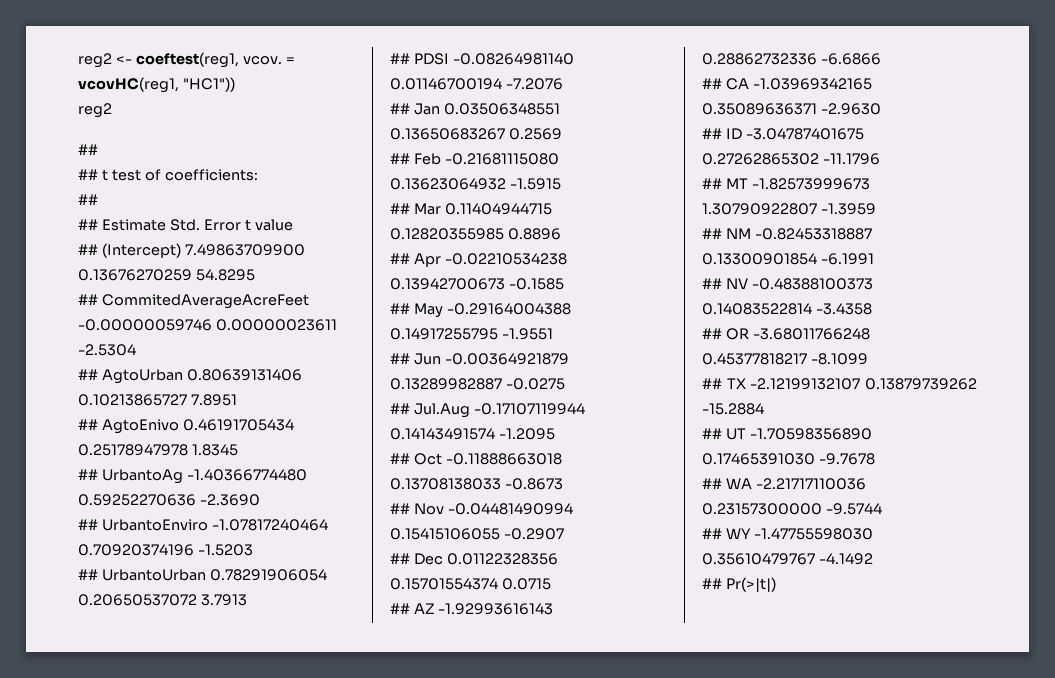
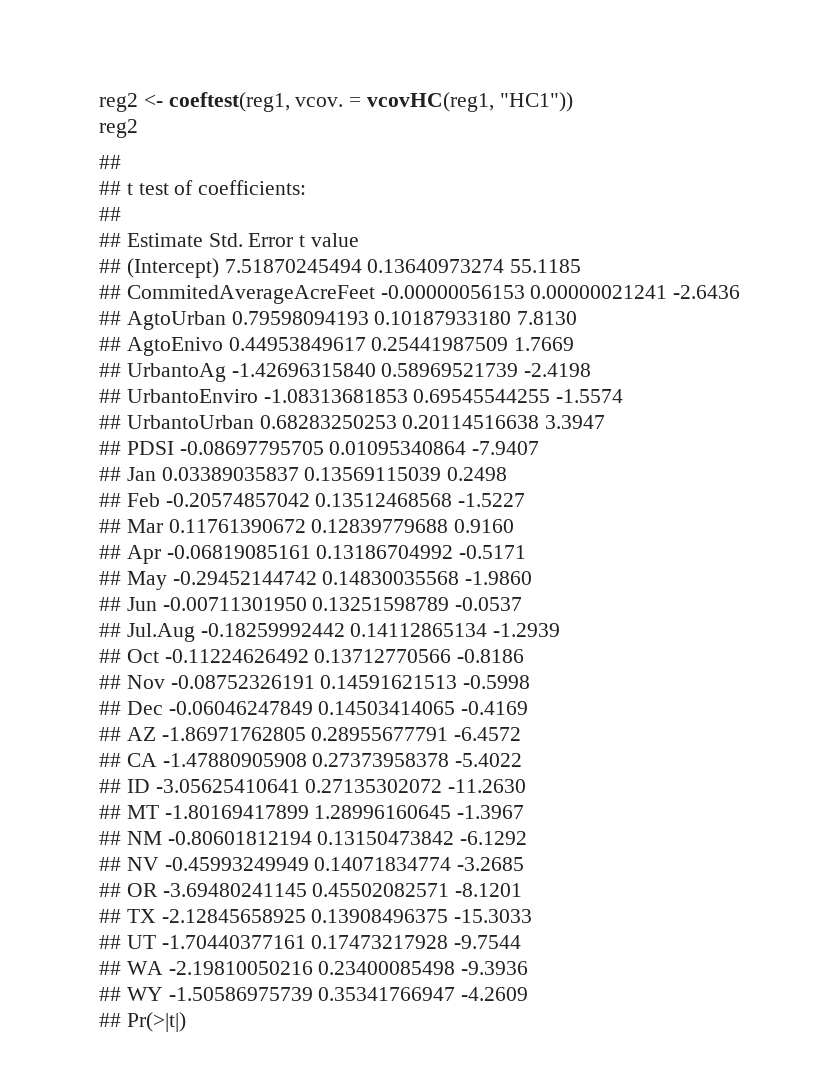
- ## (Intercept) 7.49863709900 0.13676270259 54.8295
+ ## (Intercept) 7.51870245494 0.13640973274 55.1185
- ## CommitedAverageAcreFeet -0.00000059746 0.00000023611 -2.5304
+ ## CommitedAverageAcreFeet -0.00000056153 0.00000021241 -2.6436
- ## AgtoUrban 0.80639131406 0.10213865727 7.8951
+ ## AgtoUrban 0.79598094193 0.10187933180 7.8130
- ## AgtoEnivo 0.46191705434 0.25178947978 1.8345
+ ## AgtoEnivo 0.44953849617 0.25441987509 1.7669
- ## UrbantoAg -1.40366774480 0.59252270636 -2.3690
+ ## UrbantoAg -1.42696315840 0.58969521739 -2.4198
- ## UrbantoEnviro -1.07817240464 0.70920374196 -1.5203
+ ## UrbantoEnviro -1.08313681853 0.69545544255 -1.5574
- ## UrbantoUrban 0.78291906054 0.20650537072 3.7913
+ ## UrbantoUrban 0.68283250253 0.20114516638 3.3947
- ## PDSI -0.08264981140 0.01146700194 -7.2076
+ ## PDSI -0.08697795705 0.01095340864 -7.9407
- ## Jan 0.03506348551 0.13650683267 0.2569
+ ## Jan 0.03389035837 0.13569115039 0.2498
- ## Feb -0.21681115080 0.13623064932 -1.5915
+ ## Feb -0.20574857042 0.13512468568 -1.5227
- ## Mar 0.11404944715 0.12820355985 0.8896
+ ## Mar 0.11761390672 0.12839779688 0.9160
- ## Apr -0.02210534238 0.13942700673 -0.1585
+ ## Apr -0.06819085161 0.13186704992 -0.5171
- ## May -0.29164004388 0.14917255795 -1.9551
+ ## May -0.29452144742 0.14830035568 -1.9860
- ## Jun -0.00364921879 0.13289982887 -0.0275
+ ## Jun -0.00711301950 0.13251598789 -0.0537
- ## Jul.Aug -0.17107119944 0.14143491574 -1.2095
+ ## Jul.Aug -0.18259992442 0.14112865134 -1.2939
- ## Oct -0.11888663018 0.13708138033 -0.8673
+ ## Oct -0.11224626492 0.13712770566 -0.8186
- ## Nov -0.04481490994 0.15415106055 -0.2907
+ ## Nov -0.08752326191 0.14591621513 -0.5998
- ## Dec 0.01122328356 0.15701554374 0.0715
+ ## Dec -0.06046247849 0.14503414065 -0.4169
- ## AZ -1.92993616143 0.28862732336 -6.6866
+ ## AZ -1.86971762805 0.28955677791 -6.4572
- ## CA -1.03969342165 0.35089636371 -2.9630
+ ## CA -1.47880905908 0.27373958378 -5.4022
- ## ID -3.04787401675 0.27262865302 -11.1796
+ ## ID -3.05625410641 0.27135302072 -11.2630
- ## MT -1.82573999673 1.30790922807 -1.3959
+ ## MT -1.80169417899 1.28996160645 -1.3967
- ## NM -0.82453318887 0.13300901854 -6.1991
+ ## NM -0.80601812194 0.13150473842 -6.1292
- ## NV -0.48388100373 0.14083522814 -3.4358
+ ## NV -0.45993249949 0.14071834774 -3.2685
- ## OR -3.68011766248 0.45377818217 -8.1099
+ ## OR -3.69480241145 0.45502082571 -8.1201
- ## TX -2.12199132107 0.13879739262 -15.2884
+ ## TX -2.12845658925 0.13908496375 -15.3033
- ## UT -1.70598356890 0.17465391030 -9.7678
+ ## UT -1.70440377161 0.17473217928 -9.7544
- ## WA -2.21717110036 0.23157300000 -9.5744
+ ## WA -2.19810050216 0.23400085498 -9.3936
- ## WY -1.47755598030 0.35610479767 -4.1492
+ ## WY -1.50586975739 0.35341766947 -4.2609

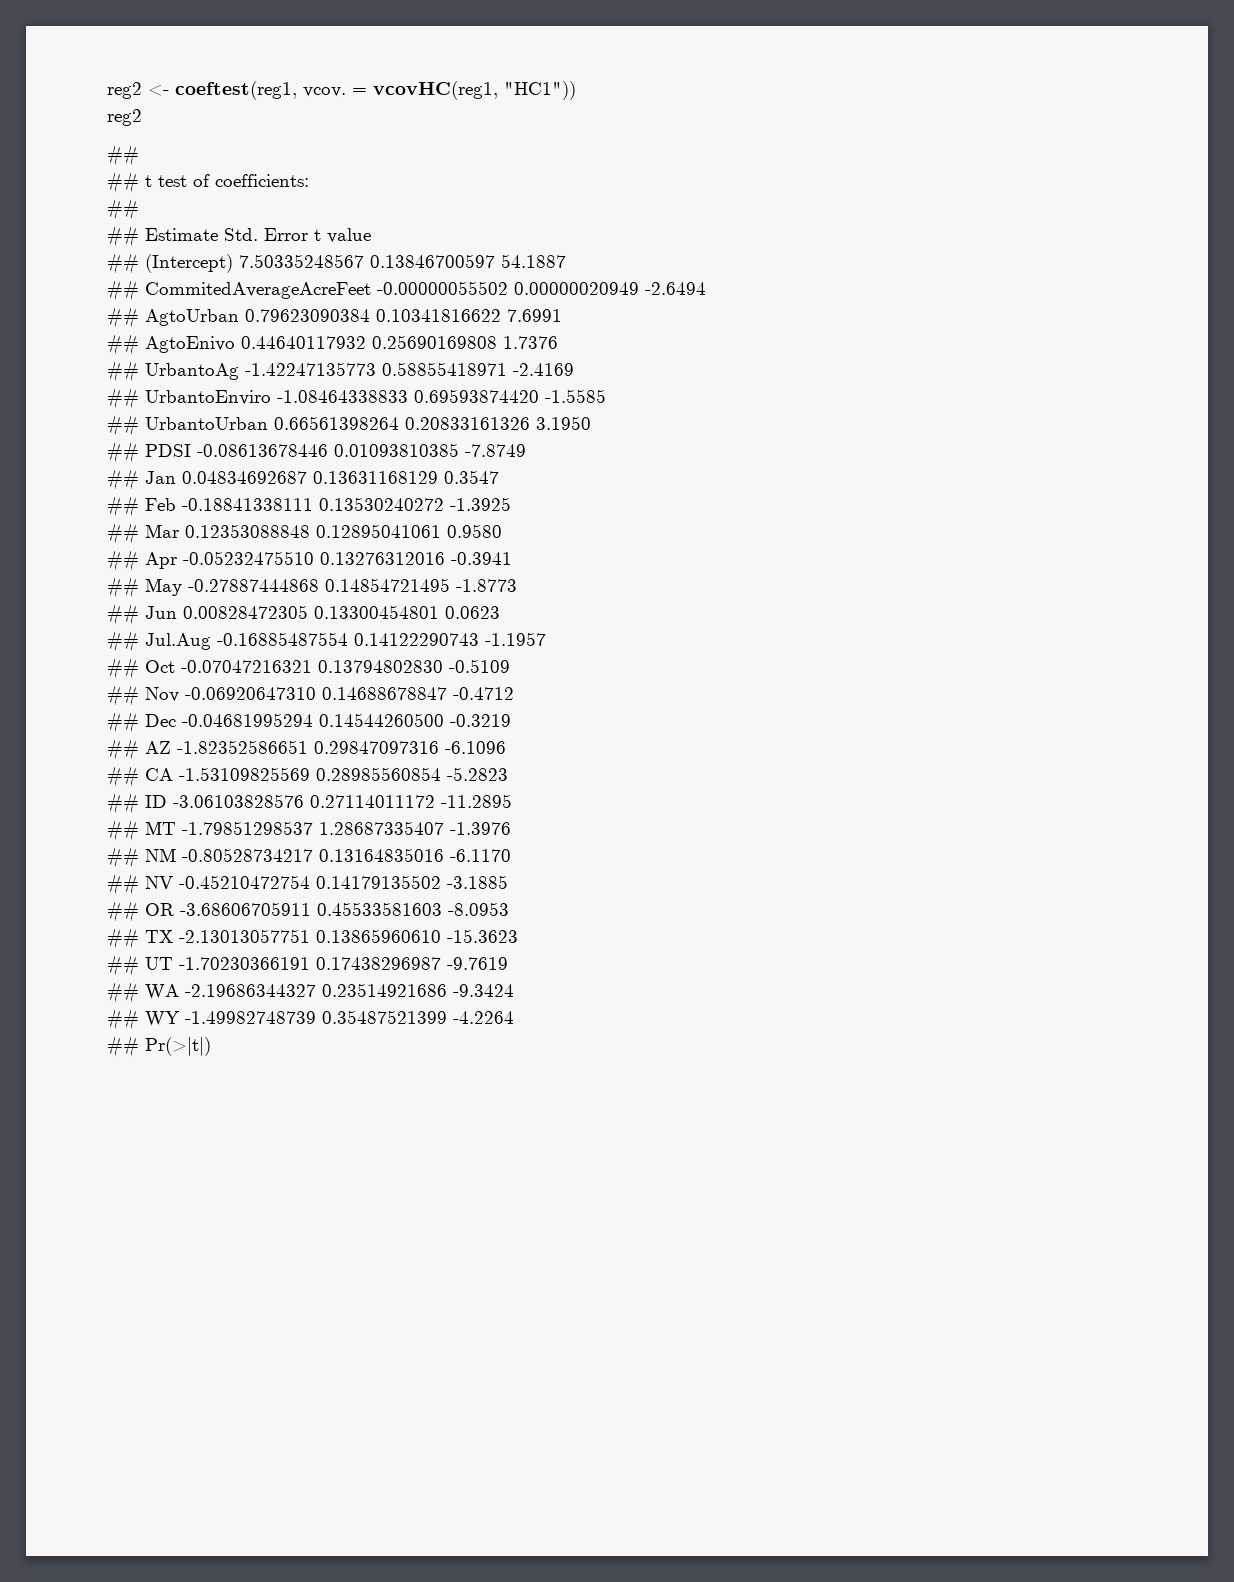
- ## (Intercept) 7.51870245494 0.13640973274 55.1185
+ ## (Intercept) 7.50335248567 0.13846700597 54.1887
- ## CommitedAverageAcreFeet -0.00000056153 0.00000021241 -2.6436
+ ## CommitedAverageAcreFeet -0.00000055502 0.00000020949 -2.6494
- ## AgtoUrban 0.79598094193 0.10187933180 7.8130
+ ## AgtoUrban 0.79623090384 0.10341816622 7.6991
- ## AgtoEnivo 0.44953849617 0.25441987509 1.7669
+ ## AgtoEnivo 0.44640117932 0.25690169808 1.7376
- ## UrbantoAg -1.42696315840 0.58969521739 -2.4198
+ ## UrbantoAg -1.42247135773 0.58855418971 -2.4169
- ## UrbantoEnviro -1.08313681853 0.69545544255 -1.5574
+ ## UrbantoEnviro -1.08464338833 0.69593874420 -1.5585
- ## UrbantoUrban 0.68283250253 0.20114516638 3.3947
+ ## UrbantoUrban 0.66561398264 0.20833161326 3.1950
- ## PDSI -0.08697795705 0.01095340864 -7.9407
+ ## PDSI -0.08613678446 0.01093810385 -7.8749
- ## Jan 0.03389035837 0.13569115039 0.2498
+ ## Jan 0.04834692687 0.13631168129 0.3547
- ## Feb -0.20574857042 0.13512468568 -1.5227
+ ## Feb -0.18841338111 0.13530240272 -1.3925
- ## Mar 0.11761390672 0.12839779688 0.9160
+ ## Mar 0.12353088848 0.12895041061 0.9580
- ## Apr -0.06819085161 0.13186704992 -0.5171
+ ## Apr -0.05232475510 0.13276312016 -0.3941
- ## May -0.29452144742 0.14830035568 -1.9860
+ ## May -0.27887444868 0.14854721495 -1.8773
- ## Jun -0.00711301950 0.13251598789 -0.0537
+ ## Jun 0.00828472305 0.13300454801 0.0623
- ## Jul.Aug -0.18259992442 0.14112865134 -1.2939
+ ## Jul.Aug -0.16885487554 0.14122290743 -1.1957
- ## Oct -0.11224626492 0.13712770566 -0.8186
+ ## Oct -0.07047216321 0.13794802830 -0.5109
- ## Nov -0.08752326191 0.14591621513 -0.5998
+ ## Nov -0.06920647310 0.14688678847 -0.4712
- ## Dec -0.06046247849 0.14503414065 -0.4169
+ ## Dec -0.04681995294 0.14544260500 -0.3219
- ## AZ -1.86971762805 0.28955677791 -6.4572
+ ## AZ -1.82352586651 0.29847097316 -6.1096
- ## CA -1.47880905908 0.27373958378 -5.4022
+ ## CA -1.53109825569 0.28985560854 -5.2823
- ## ID -3.05625410641 0.27135302072 -11.2630
+ ## ID -3.06103828576 0.27114011172 -11.2895
- ## MT -1.80169417899 1.28996160645 -1.3967
+ ## MT -1.79851298537 1.28687335407 -1.3976
- ## NM -0.80601812194 0.13150473842 -6.1292
+ ## NM -0.80528734217 0.13164835016 -6.1170
- ## NV -0.45993249949 0.14071834774 -3.2685
+ ## NV -0.45210472754 0.14179135502 -3.1885
- ## OR -3.69480241145 0.45502082571 -8.1201
+ ## OR -3.68606705911 0.45533581603 -8.0953
- ## TX -2.12845658925 0.13908496375 -15.3033
+ ## TX -2.13013057751 0.13865960610 -15.3623
- ## UT -1.70440377161 0.17473217928 -9.7544
+ ## UT -1.70230366191 0.17438296987 -9.7619
- ## WA -2.19810050216 0.23400085498 -9.3936
+ ## WA -2.19686344327 0.23514921686 -9.3424
- ## WY -1.50586975739 0.35341766947 -4.2609
+ ## WY -1.49982748739 0.35487521399 -4.2264

